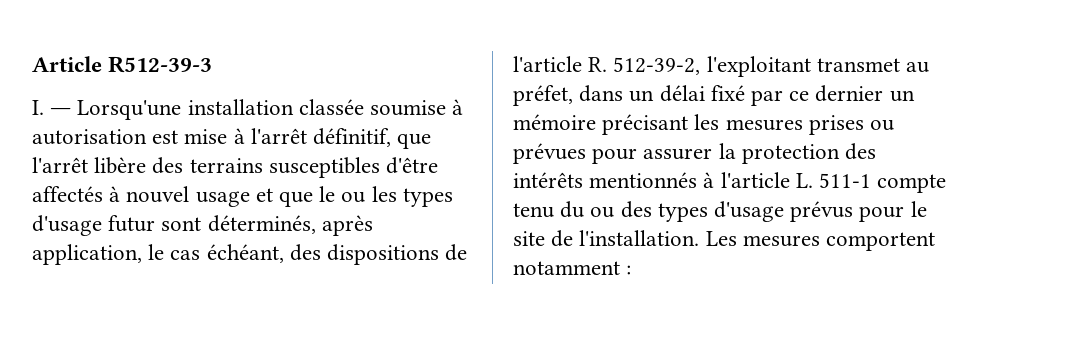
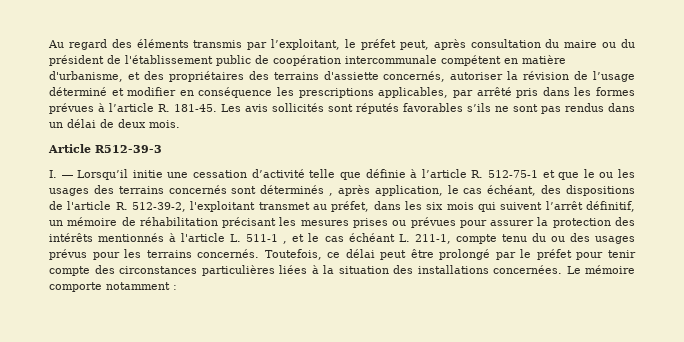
+ Au regard des éléments transmis par l’exploitant, le préfet peut, après consultation du maire ou du président de l'établissement public de coopération intercommunale compétent en matière d'urbanisme, et des propriétaires des terrains d'assiette concernés, autoriser la révision de l’usage déterminé et modifier en conséquence les prescriptions applicables, par arrêté pris dans les formes prévues à l’article R. 181-45. Les avis sollicités sont réputés favorables s’ils ne sont pas rendus dans un délai de deux mois.
  Article R512-39-3
- I. ― Lorsqu'une installation classée soumise à autorisation est mise à l'arrêt définitif, que l'arrêt libère des terrains susceptibles d'être affectés à nouvel usage et que le ou les types d'usage futur sont déterminés, après application, le cas échéant, des dispositions de l'article R. 512-39-2, l'exploitant transmet au préfet, dans un délai fixé par ce dernier un mémoire précisant les mesures prises ou prévues pour assurer la protection des intérêts mentionnés à l'article L. 511-1 compte tenu du ou des types d'usage prévus pour le site de l'installation. Les mesures comportent notamment :
+ I. ― Lorsqu’il initie une cessation d’activité telle que définie à l’article R. 512-75-1 et que le ou les usages des terrains concernés sont déterminés , après application, le cas échéant, des dispositions de l'article R. 512-39-2, l'exploitant transmet au préfet, dans les six mois qui suivent l’arrêt définitif, un mémoire de réhabilitation précisant les mesures prises ou prévues pour assurer la protection des intérêts mentionnés à l'article L. 511-1 , et le cas échéant L. 211-1, compte tenu du ou des usages prévus pour les terrains concernés. Toutefois, ce délai peut être prolongé par le préfet pour tenir compte des circonstances particulières liées à la situation des installations concernées. Le mémoire comporte notamment :

